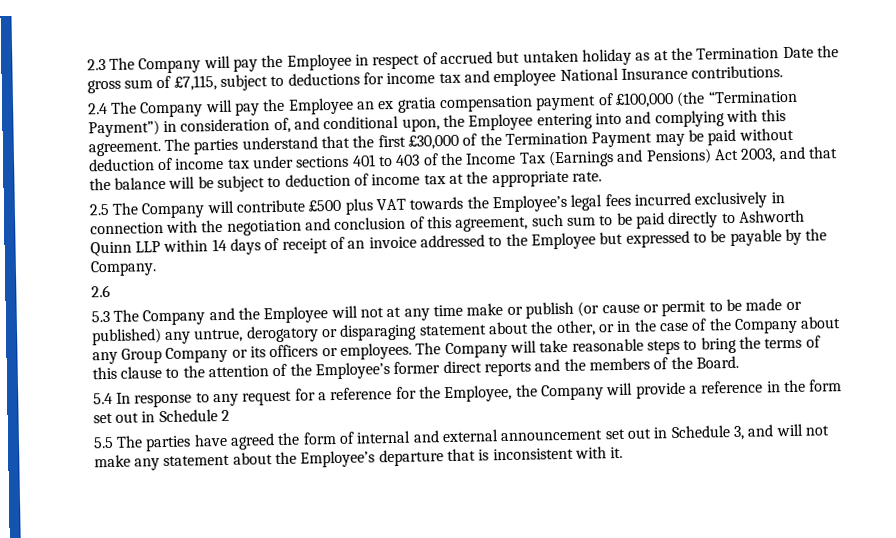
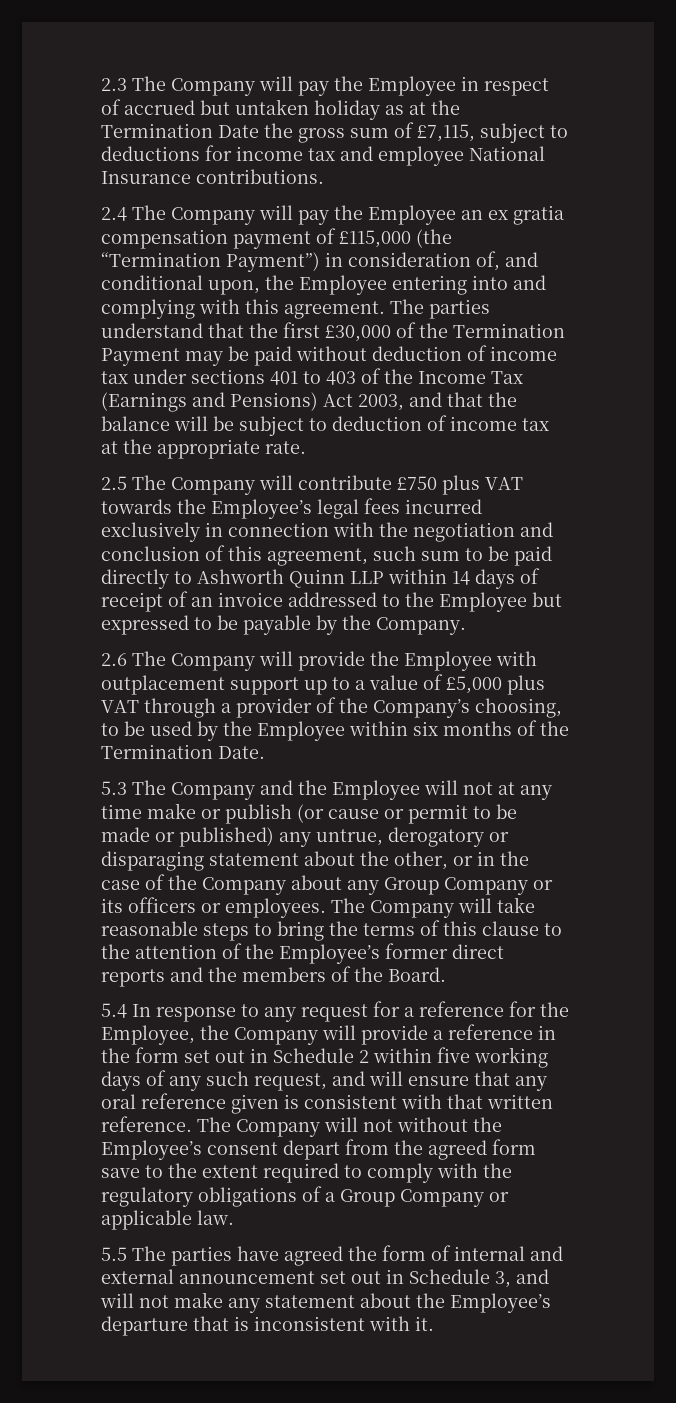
- 2.4 The Company will pay the Employee an ex gratia compensation payment of £100,000 (the “Termination Payment”) in consideration of, and conditional upon, the Employee entering into and complying with this agreement.
+ 2.4 The Company will pay the Employee an ex gratia compensation payment of £115,000 (the “Termination Payment”) in consideration of, and conditional upon, the Employee entering into and complying with this agreement.
- 2.5 The Company will contribute £500 plus VAT towards the Employee’s legal fees incurred exclusively in connection with the negotiation and conclusion of this agreement, such sum to be paid directly to Ashworth Quinn LLP within 14 days of receipt of an invoice addressed to the Employee but expressed to be payable by the Company.
+ 2.5 The Company will contribute £750 plus VAT towards the Employee’s legal fees incurred exclusively in connection with the negotiation and conclusion of this agreement, such sum to be paid directly to Ashworth Quinn LLP within 14 days of receipt of an invoice addressed to the Employee but expressed to be payable by the Company.
- 2.6
+ 2.6 The Company will provide the Employee with outplacement support up to a value of £5,000 plus VAT through a provider of the Company’s choosing, to be used by the Employee within six months of the Termination Date.
- 5.4 In response to any request for a reference for the Employee, the Company will provide a reference in the form set out in Schedule 2
+ 5.4 In response to any request for a reference for the Employee, the Company will provide a reference in the form set out in Schedule 2 within five working days of any such request, and will ensure that any oral reference given is consistent with that written reference. The Company will not without the Employee’s consent depart from the agreed form save to the extent required to comply with the regulatory obligations of a Group Company or applicable law.

